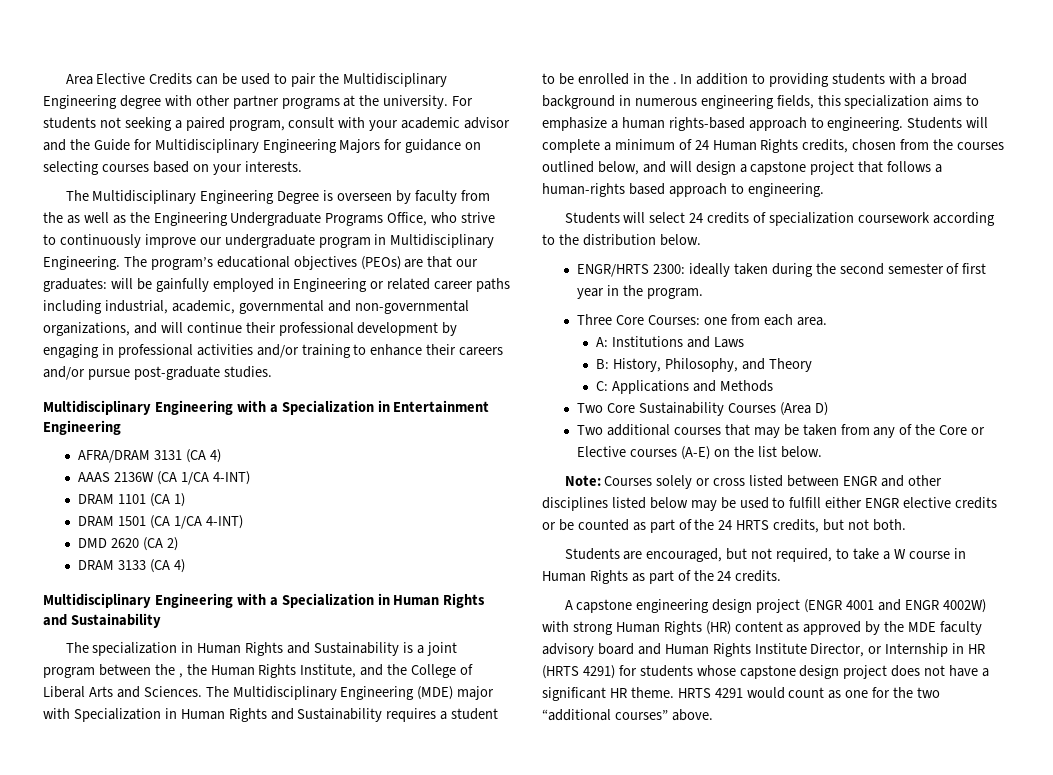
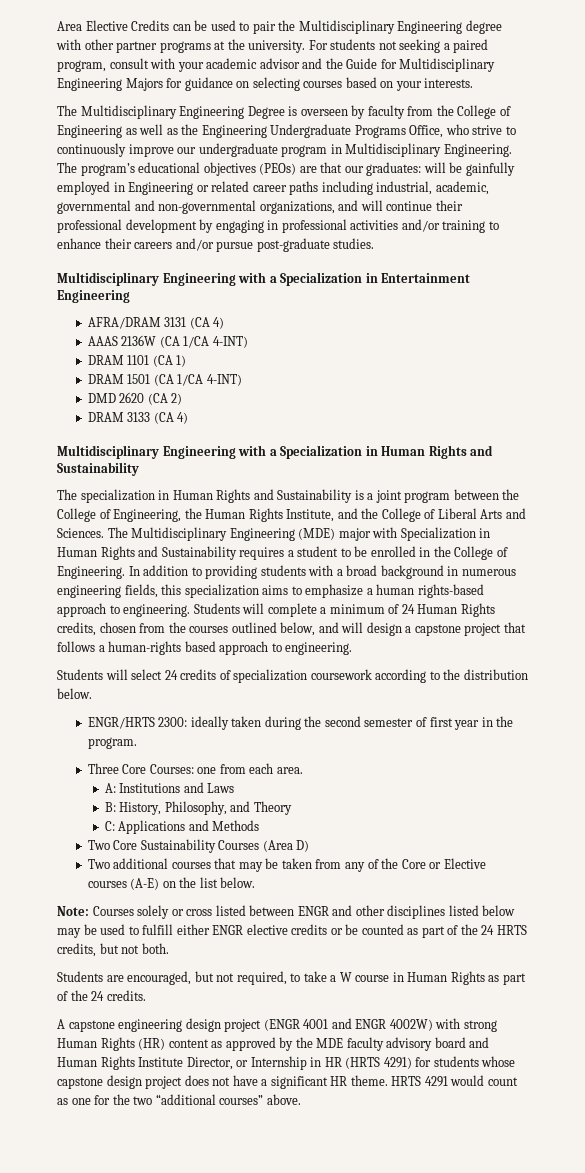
- The Multidisciplinary Engineering Degree is overseen by faculty from the as well as the Engineering Undergraduate Programs Office, who strive to continuously improve our undergraduate program in Multidisciplinary Engineering.
+ The Multidisciplinary Engineering Degree is overseen by faculty from the College of Engineering as well as the Engineering Undergraduate Programs Office, who strive to continuously improve our undergraduate program in Multidisciplinary Engineering.
- The specialization in Human Rights and Sustainability is a joint program between the , the Human Rights Institute, and the College of Liberal Arts and Sciences.
+ The specialization in Human Rights and Sustainability is a joint program between the College of Engineering, the Human Rights Institute, and the College of Liberal Arts and Sciences.
- The Multidisciplinary Engineering (MDE) major with Specialization in Human Rights and Sustainability requires a student to be enrolled in the .
+ The Multidisciplinary Engineering (MDE) major with Specialization in Human Rights and Sustainability requires a student to be enrolled in the College of Engineering.

